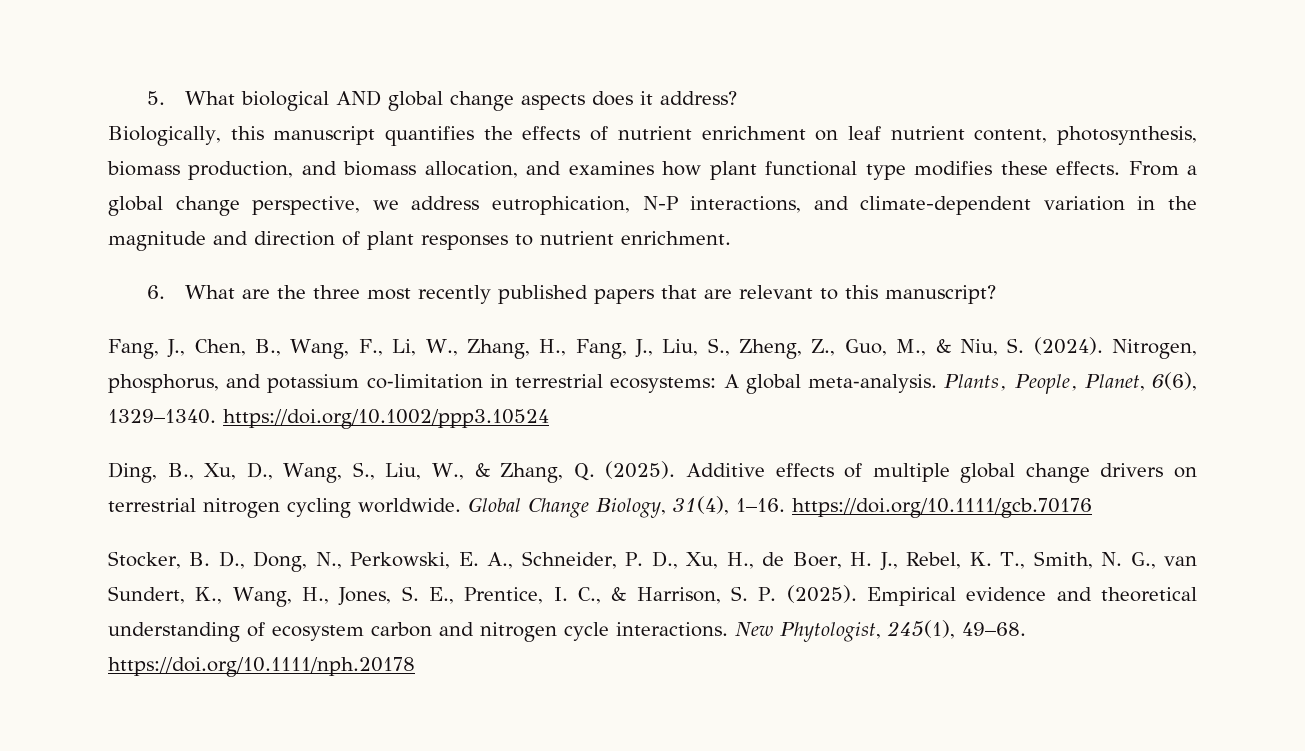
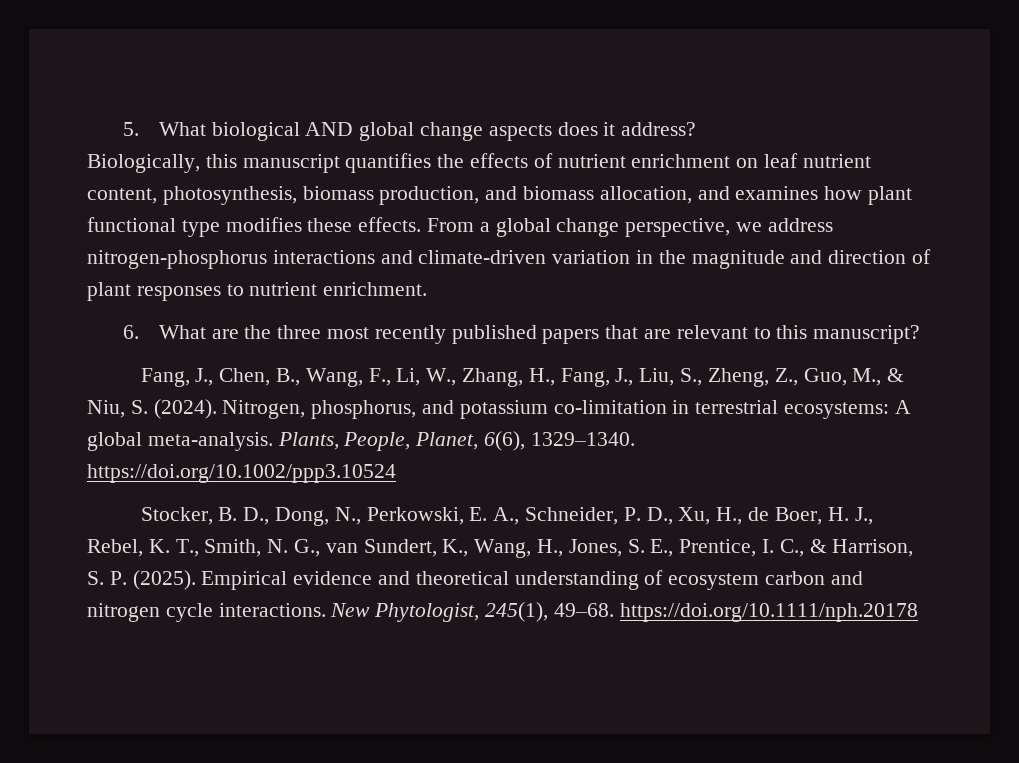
- From a global change perspective, we address eutrophication, N-P interactions, and climate-dependent variation in the magnitude and direction of plant responses to nutrient enrichment.
+ From a global change perspective, we address nitrogen-phosphorus interactions and climate-driven variation in the magnitude and direction of plant responses to nutrient enrichment.
- Ding, B., Xu, D., Wang, S., Liu, W., & Zhang, Q. (2025). Additive effects of multiple global change drivers on terrestrial nitrogen cycling worldwide. Global Change Biology, 31(4), 1–16. https://doi.org/10.1111/gcb.70176

